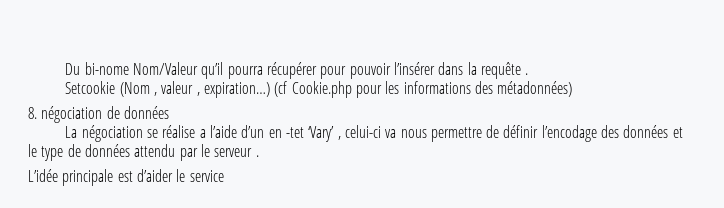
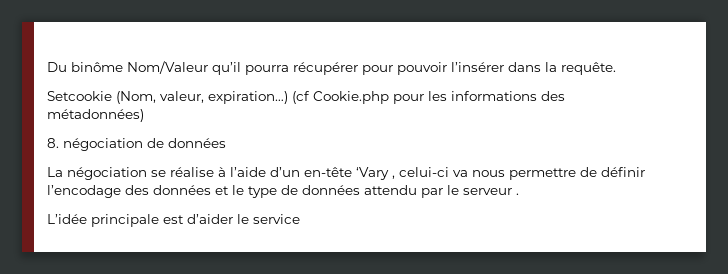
- Du bi-nome Nom/Valeur qu’il pourra récupérer pour pouvoir l’insérer dans la requête .
+ Du binôme Nom/Valeur qu’il pourra récupérer pour pouvoir l’insérer dans la requête.
- Setcookie (Nom , valeur , expiration…)
+ Setcookie (Nom, valeur, expiration…)
- La négociation se réalise a l’aide d’un en -tet ‘Vary’ , celui-ci va nous permettre de définir l’encodage des données et le type de données attendu par le serveur .
+ La négociation se réalise à l’aide d’un en-tête ‘Vary , celui-ci va nous permettre de définir l’encodage des données et le type de données attendu par le serveur .

